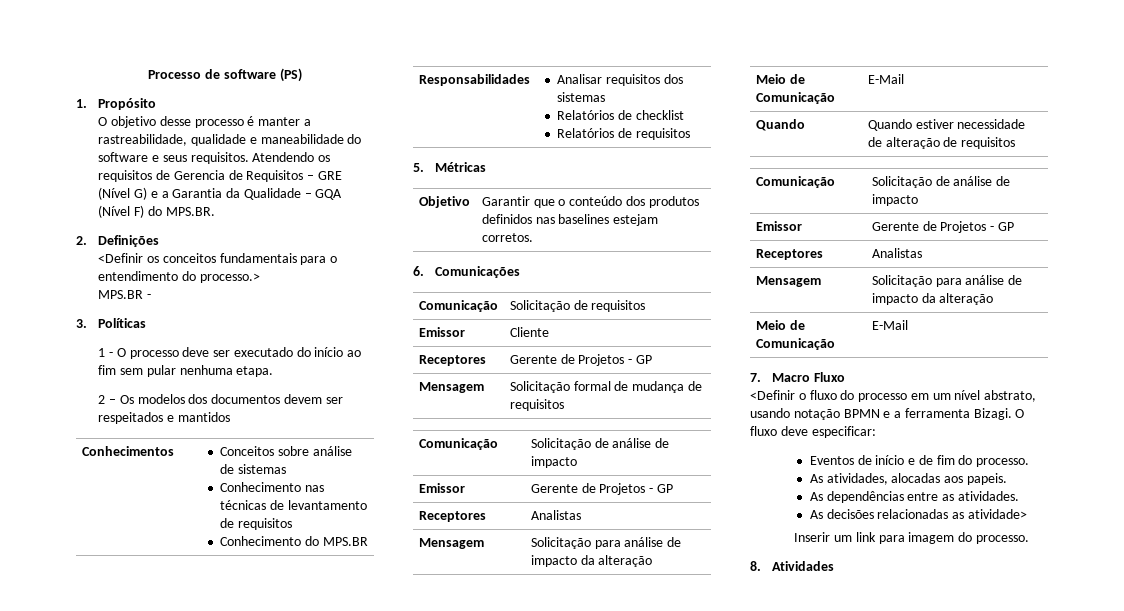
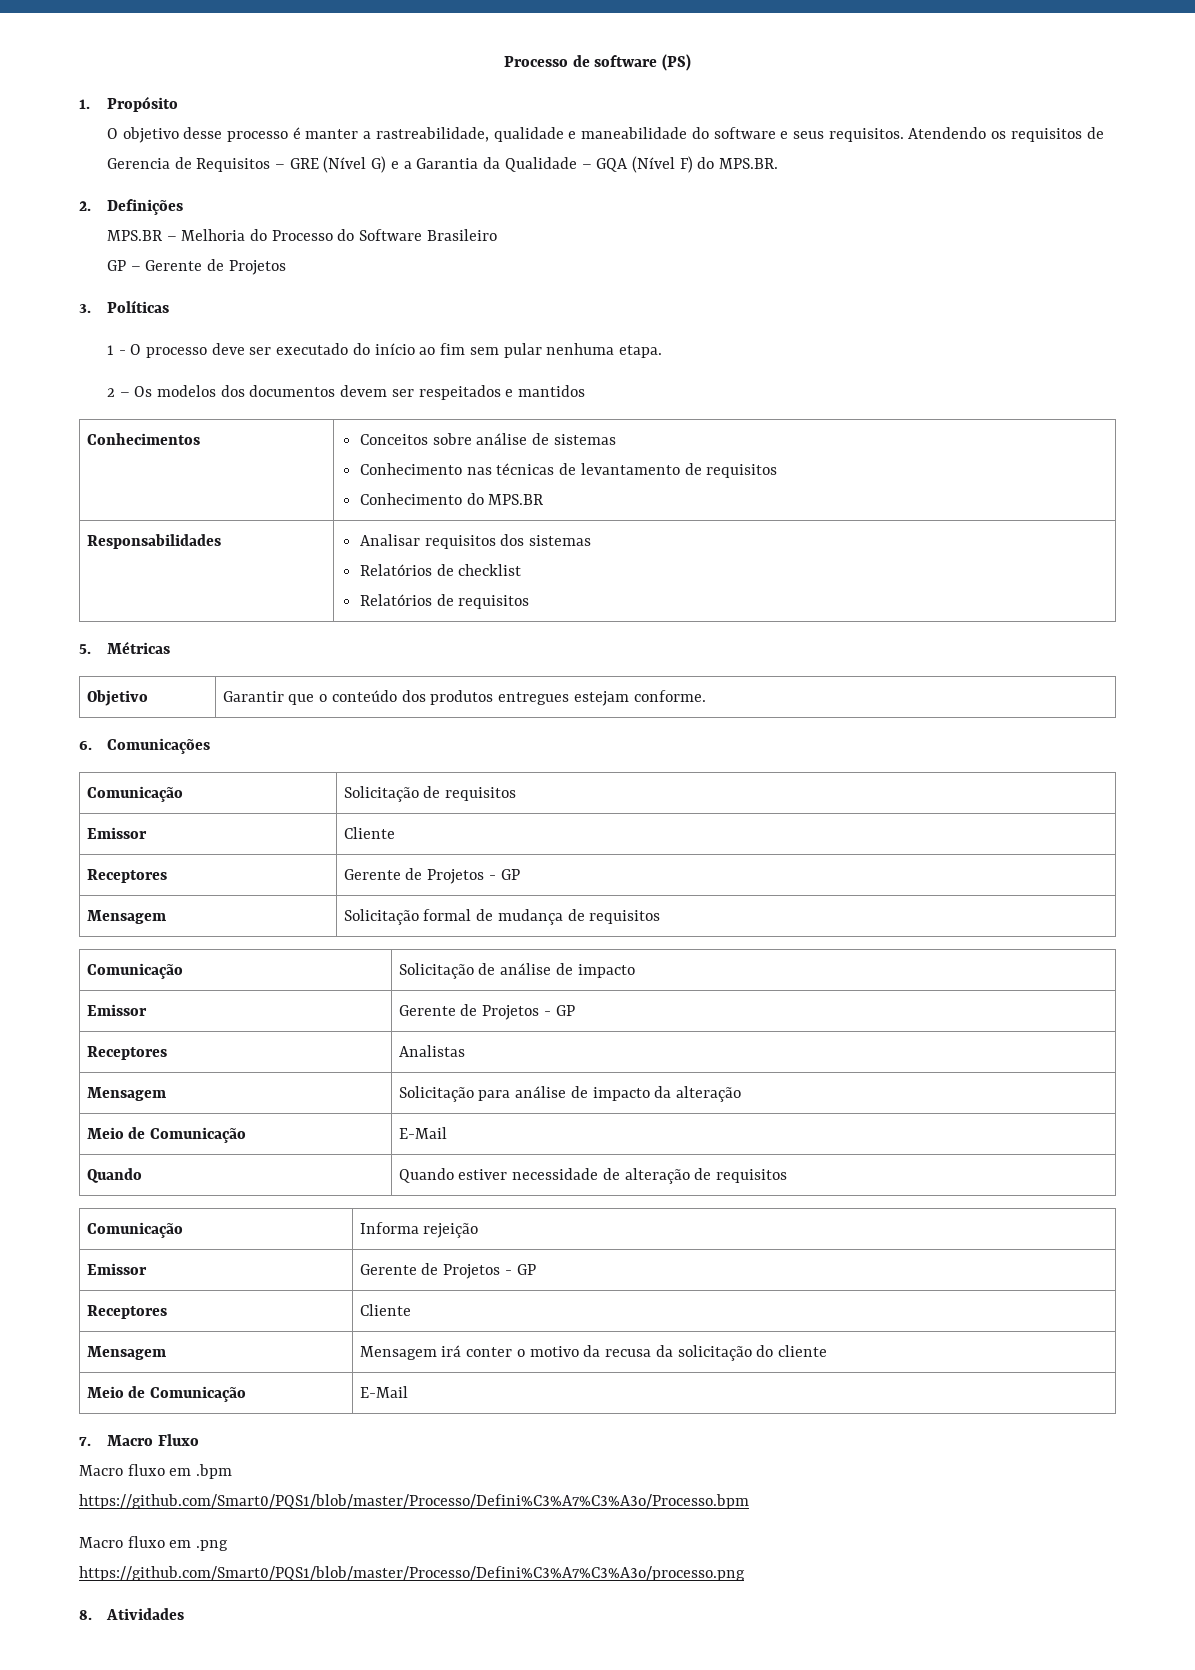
- <Definir os conceitos fundamentais para o entendimento do processo.>
- MPS.BR -
+ MPS.BR – Melhoria do Processo do Software Brasileiro
+ GP – Gerente de Projetos
- Objetivo | Garantir que o conteúdo dos produtos definidos nas baselines estejam corretos.
+ Objetivo | Garantir que o conteúdo dos produtos entregues estejam conforme.
  Quando | Quando estiver necessidade de alteração de requisitos
- Comunicação | Solicitação de análise de impacto
+ Comunicação | Informa rejeição
  Emissor | Gerente de Projetos - GP
- Receptores | Analistas
- Mensagem | Solicitação para análise de impacto da alteração
+ Receptores | Cliente
+ Mensagem | Mensagem irá conter o motivo da recusa da solicitação do cliente
- <Definir o fluxo do processo em um nível abstrato, usando notação BPMN e a ferramenta Bizagi. O fluxo deve especificar:
- Eventos de início e de fim do processo.
- As atividades, alocadas aos papeis.
- As dependências entre as atividades.
- As decisões relacionadas as atividade>
- Inserir um link para imagem do processo.
+ Macro fluxo em .bpm
+ https://github.com/Smart0/PQS1/blob/master/Processo/Defini%C3%A7%C3%A3o/Processo.bpm
+ Macro fluxo em .png
+ https://github.com/Smart0/PQS1/blob/master/Processo/Defini%C3%A7%C3%A3o/processo.png

